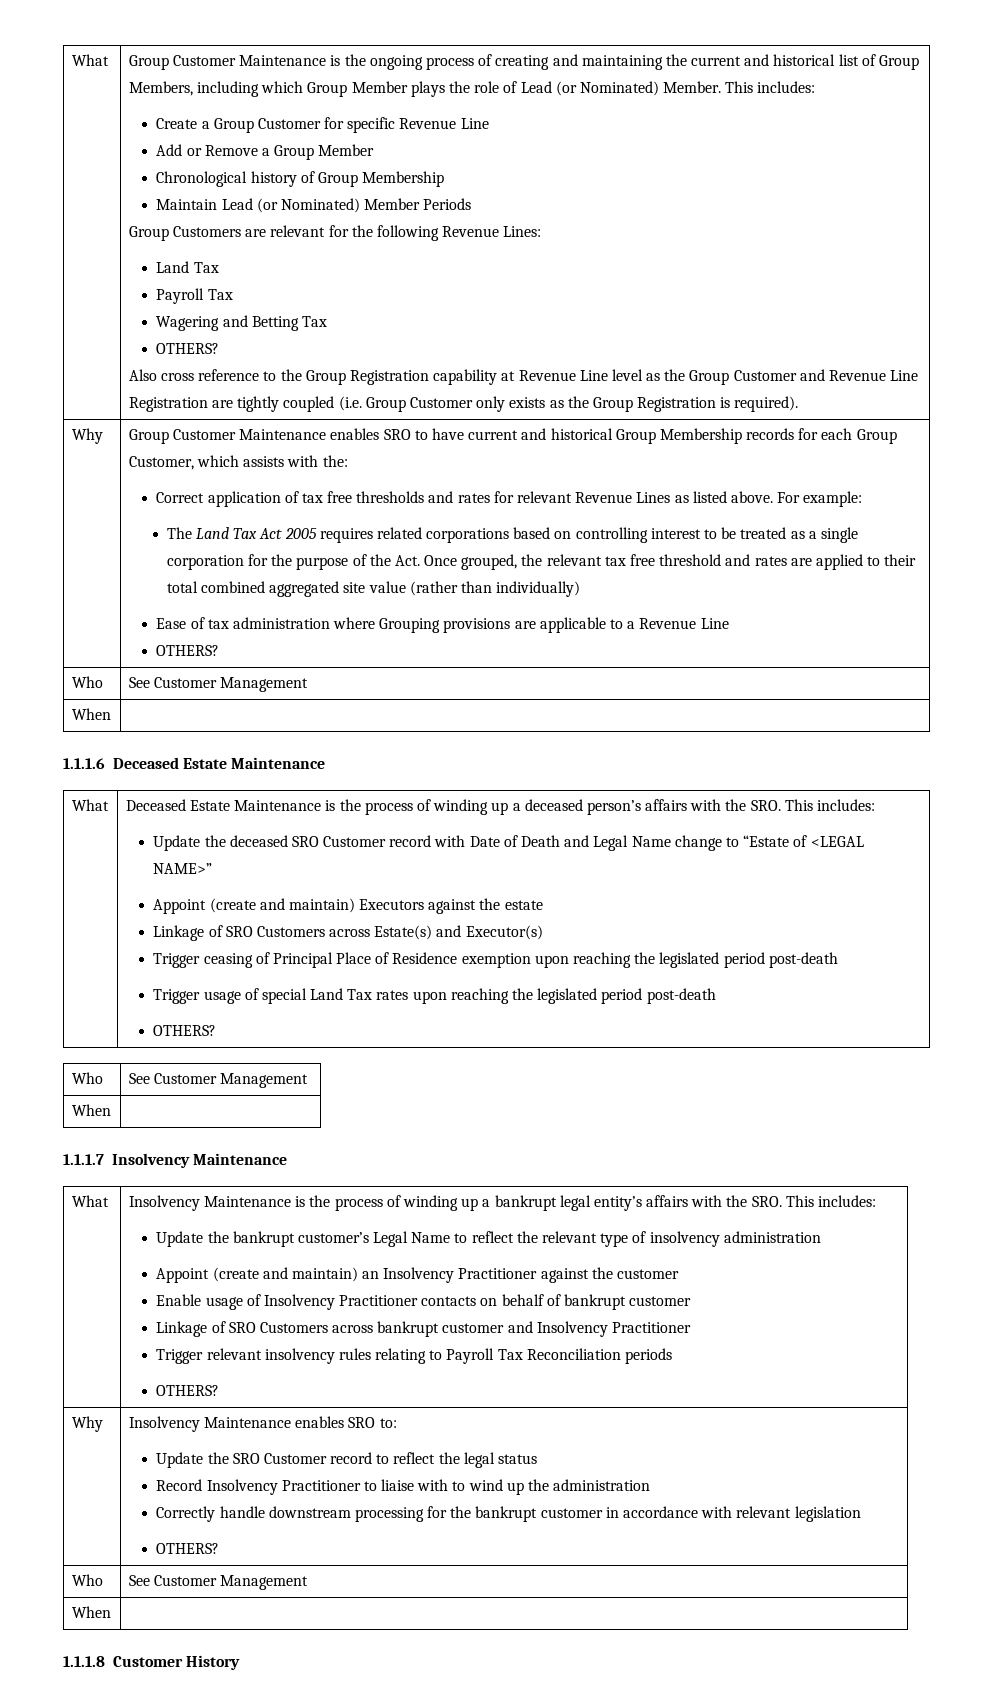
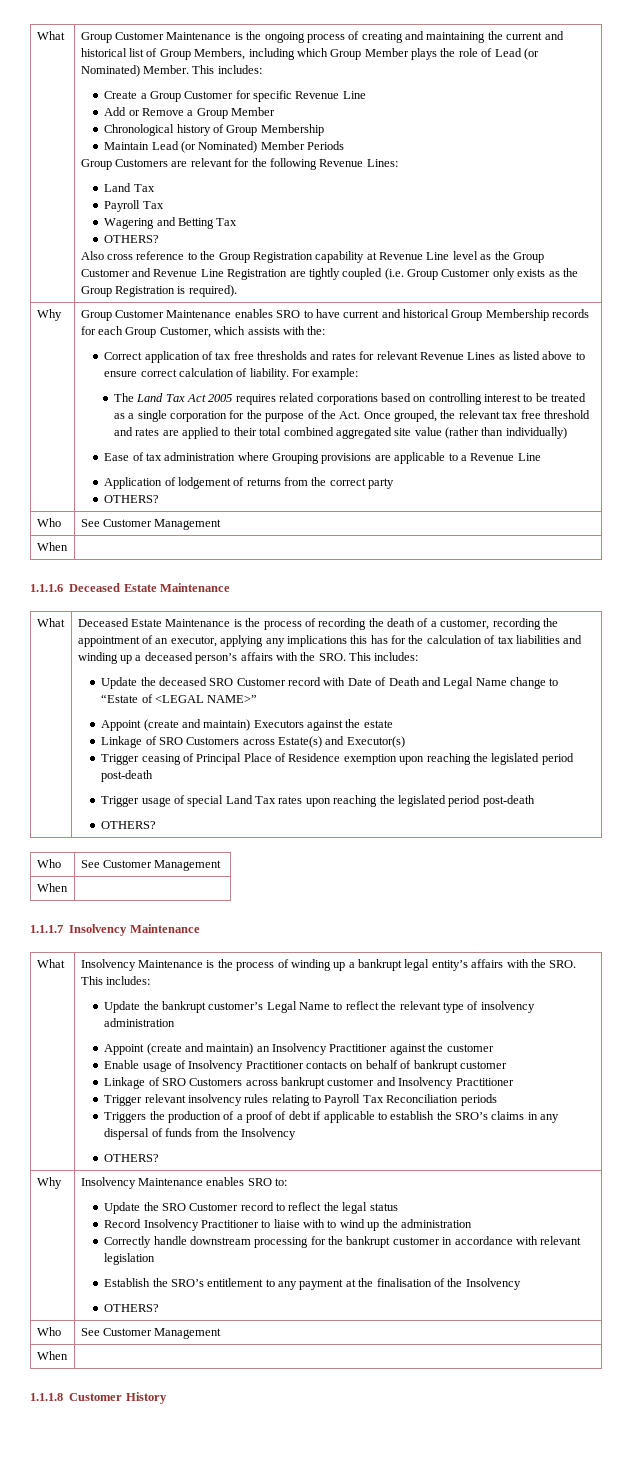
- Correct application of tax free thresholds and rates for relevant Revenue Lines as listed above.
+ Correct application of tax free thresholds and rates for relevant Revenue Lines as listed above to ensure correct calculation of liability.
+ Application of lodgement of returns from the correct party
- Deceased Estate Maintenance is the process of winding up a deceased person’s affairs with the SRO. This includes:
+ Deceased Estate Maintenance is the process of recording the death of a customer, recording the appointment of an executor, applying any implications this has for the calculation of tax liabilities and winding up a deceased person’s affairs with the SRO. This includes:
+ Triggers the production of a proof of debt if applicable to establish the SRO’s claims in any dispersal of funds from the Insolvency
+ Establish the SRO’s entitlement to any payment at the finalisation of the Insolvency

